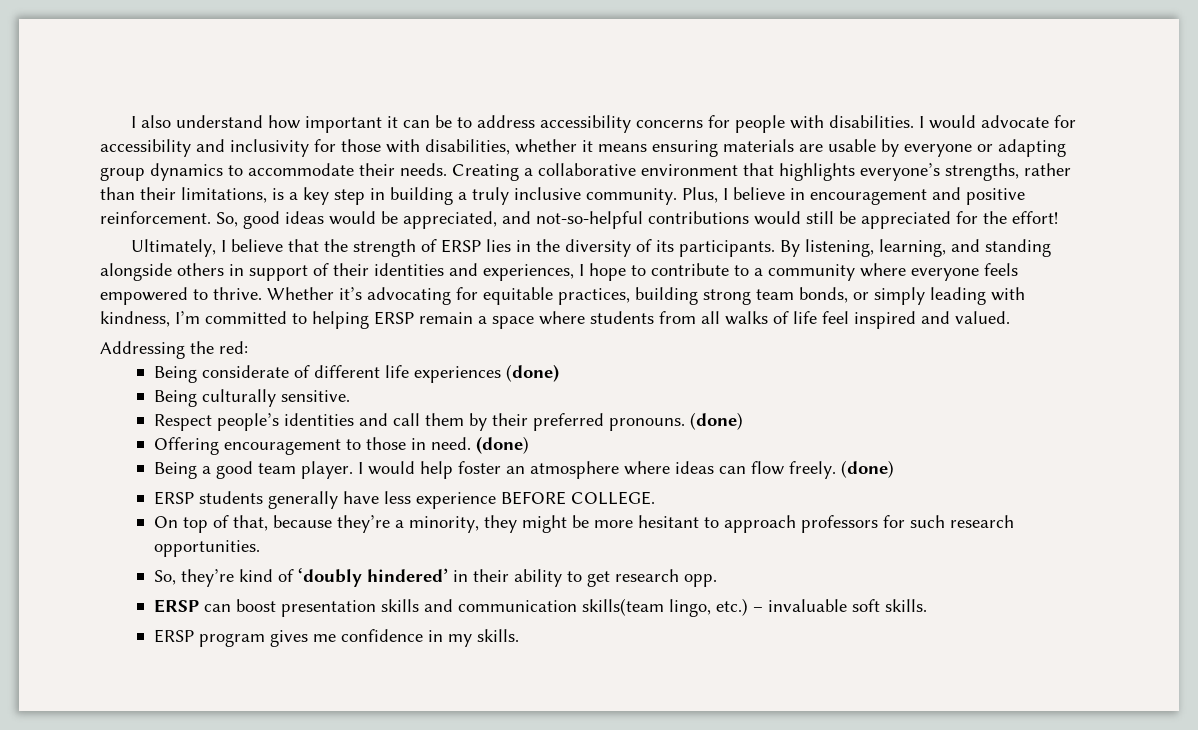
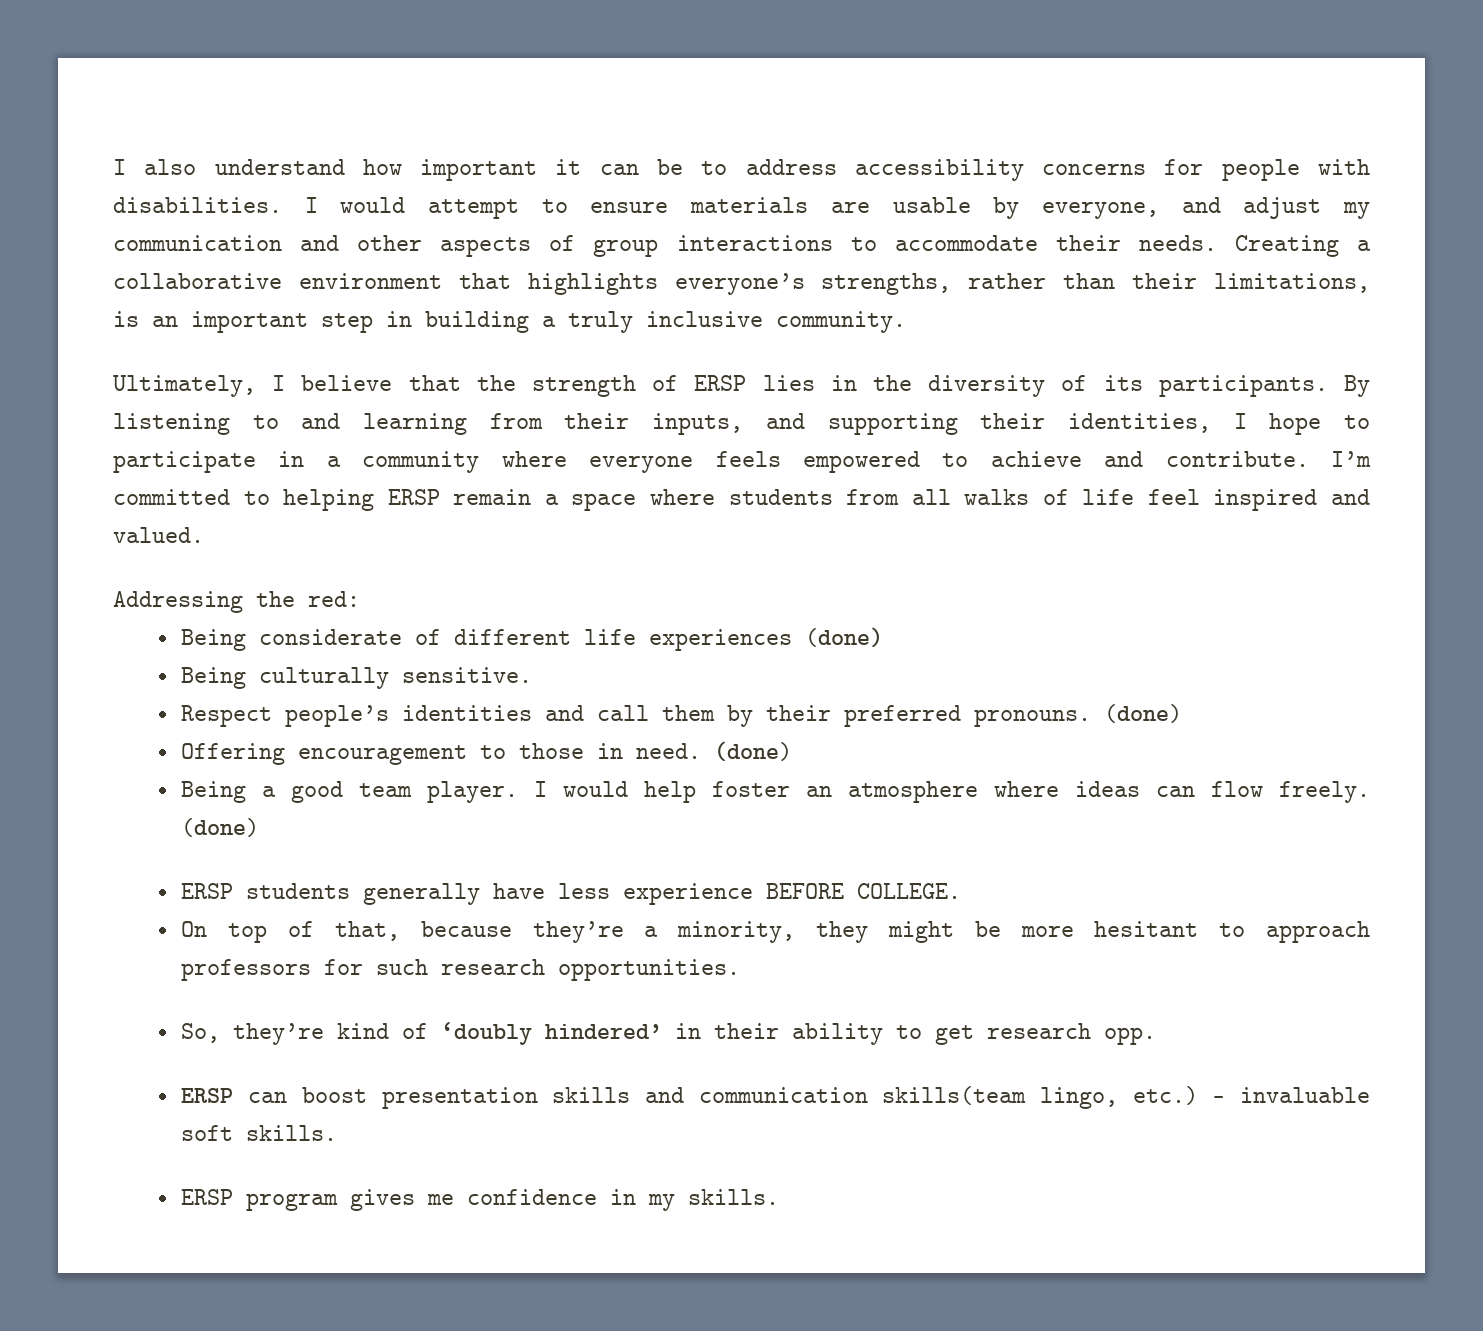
- I would advocate for accessibility and inclusivity for those with disabilities, whether it means ensuring materials are usable by everyone or adapting group dynamics to accommodate their needs.
+ I would attempt to ensure materials are usable by everyone, and adjust my communication and other aspects of group interactions to accommodate their needs.
- Creating a collaborative environment that highlights everyone’s strengths, rather than their limitations, is a key step in building a truly inclusive community. Plus, I believe in encouragement and positive reinforcement. So, good ideas would be appreciated, and not-so-helpful contributions would still be appreciated for the effort!
+ Creating a collaborative environment that highlights everyone’s strengths, rather than their limitations, is an important step in building a truly inclusive community.
- By listening, learning, and standing alongside others in support of their identities and experiences, I hope to contribute to a community where everyone feels empowered to thrive. Whether it’s advocating for equitable practices, building strong team bonds, or simply leading with kindness, I’m committed to helping ERSP remain a space where students from all walks of life feel inspired and valued.
+ By listening to and learning from their inputs, and supporting their identities, I hope to participate in a community where everyone feels empowered to achieve and contribute. I’m committed to helping ERSP remain a space where students from all walks of life feel inspired and valued.

